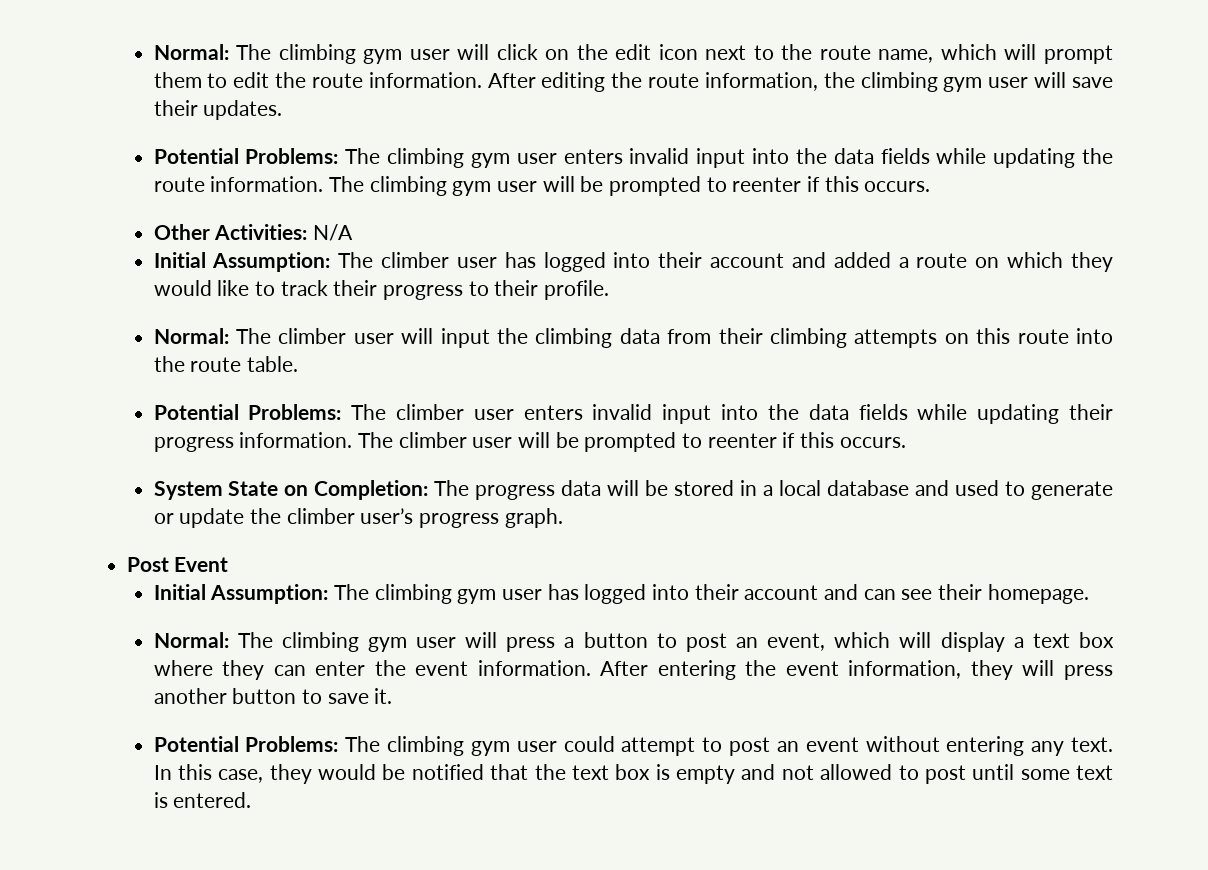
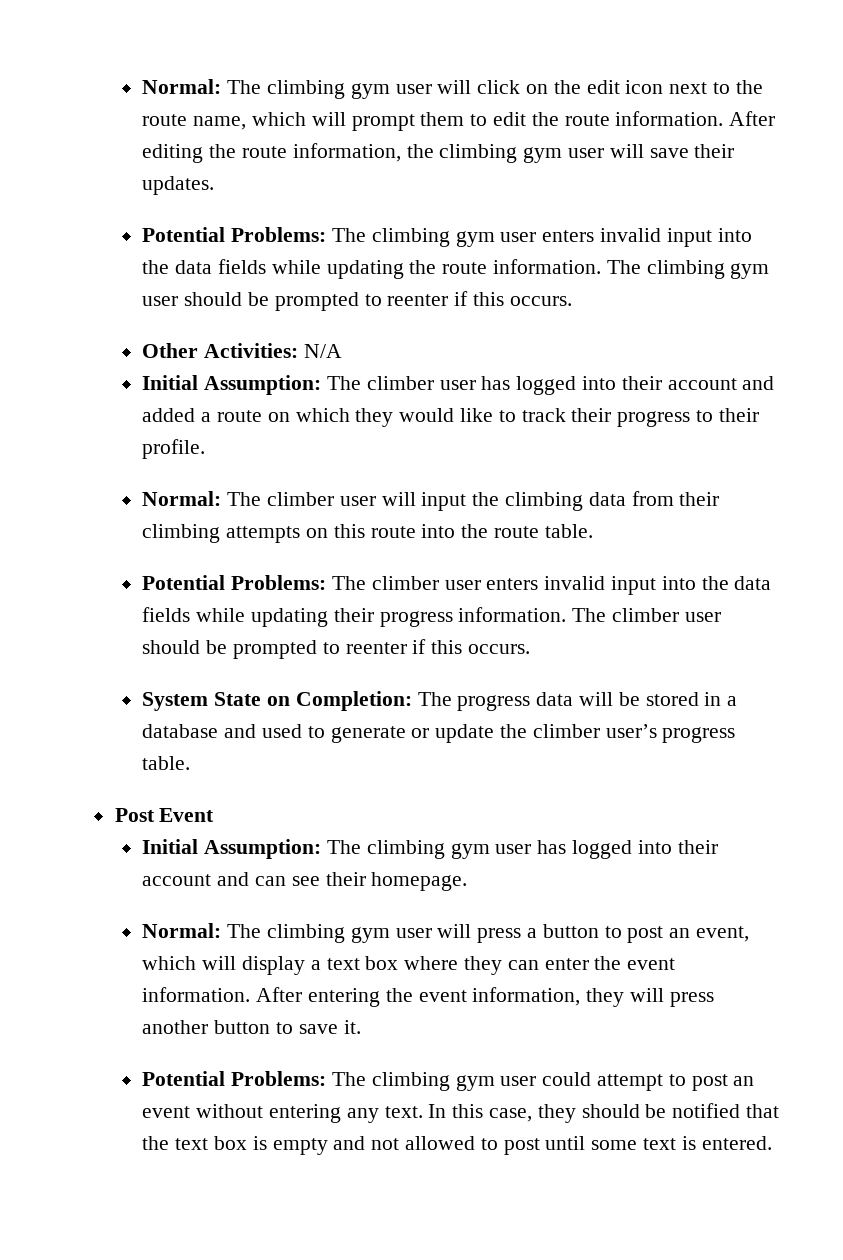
- The climbing gym user will be prompted to reenter if this occurs.
+ The climbing gym user should be prompted to reenter if this occurs.
- The climber user will be prompted to reenter if this occurs.
+ The climber user should be prompted to reenter if this occurs.
- System State on Completion: The progress data will be stored in a local database and used to generate or update the climber user’s progress graph.
+ System State on Completion: The progress data will be stored in a database and used to generate or update the climber user’s progress table.
- In this case, they would be notified that the text box is empty and not allowed to post until some text is entered.
+ In this case, they should be notified that the text box is empty and not allowed to post until some text is entered.

